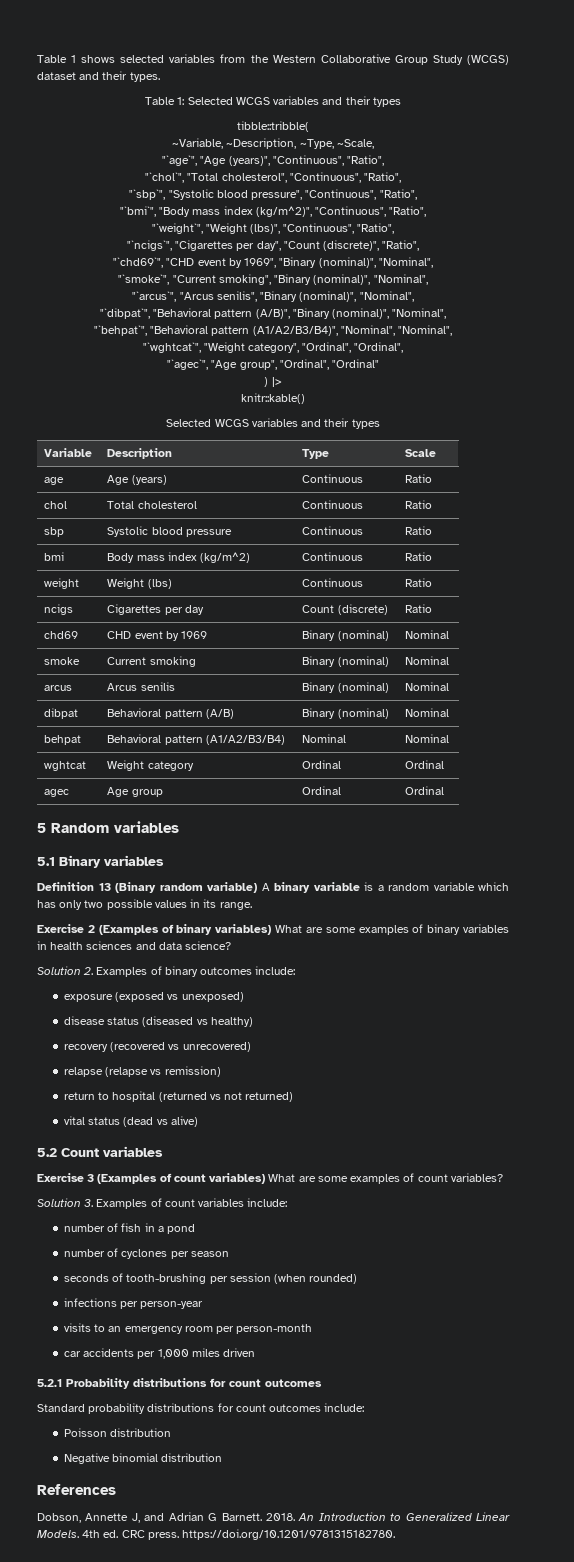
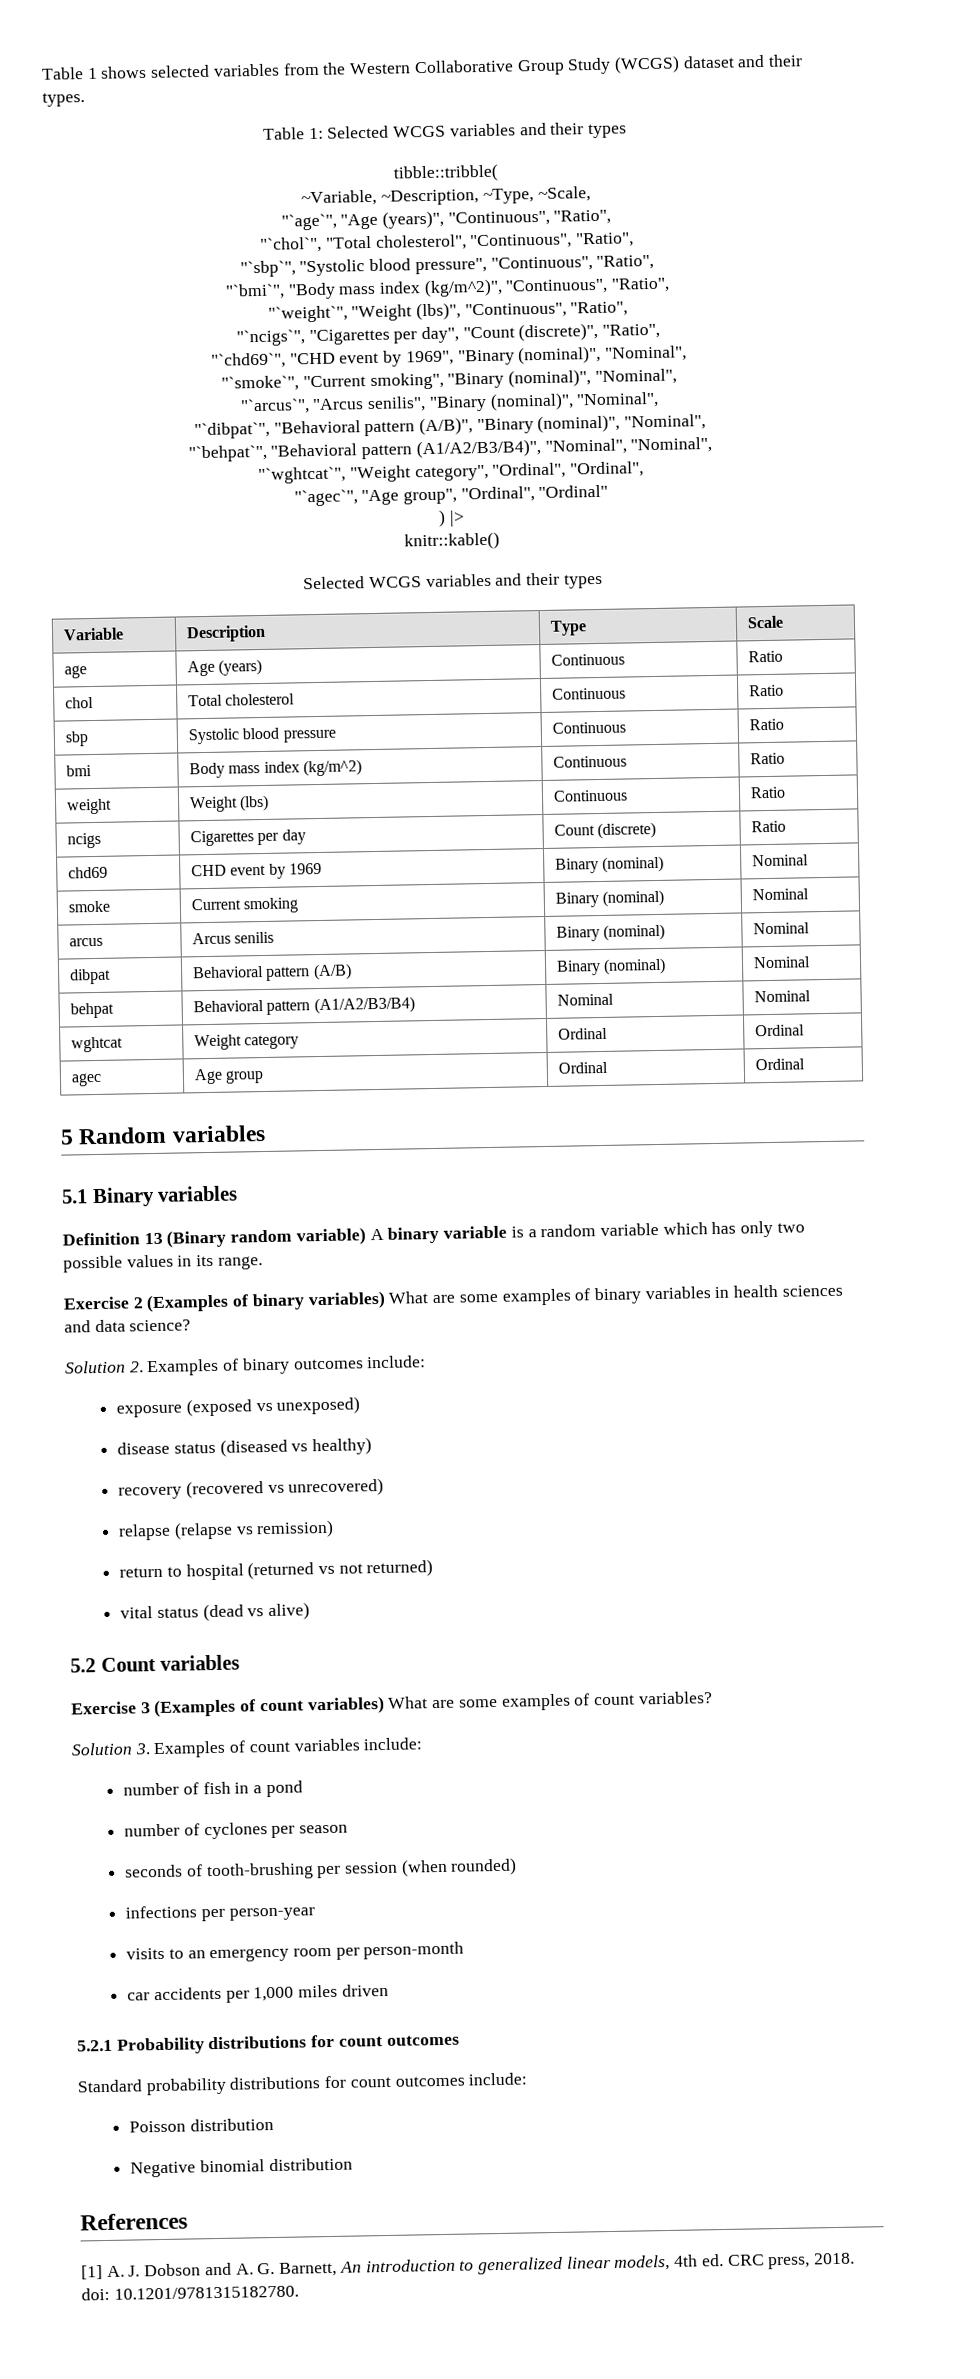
- Dobson, Annette J, and Adrian G Barnett. 2018. An Introduction to Generalized Linear Models. 4th ed. CRC press. https://doi.org/10.1201/9781315182780.
+ [1] A. J. Dobson and A. G. Barnett, An introduction to generalized linear models, 4th ed. CRC press, 2018. doi: 10.1201/9781315182780.

